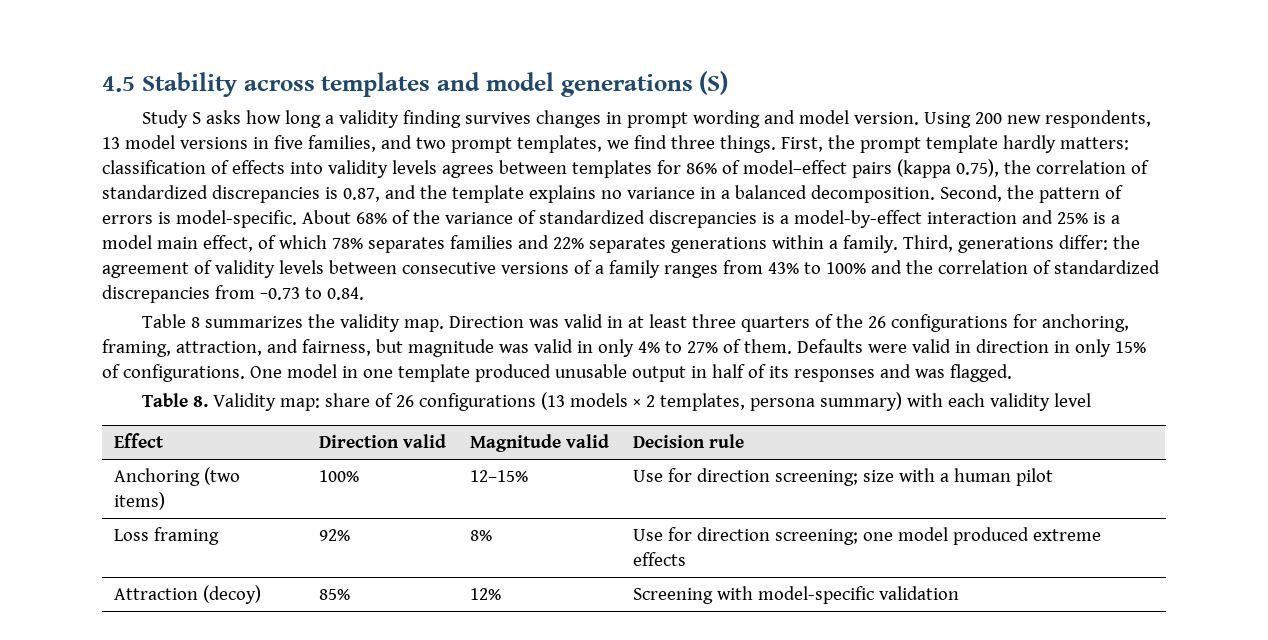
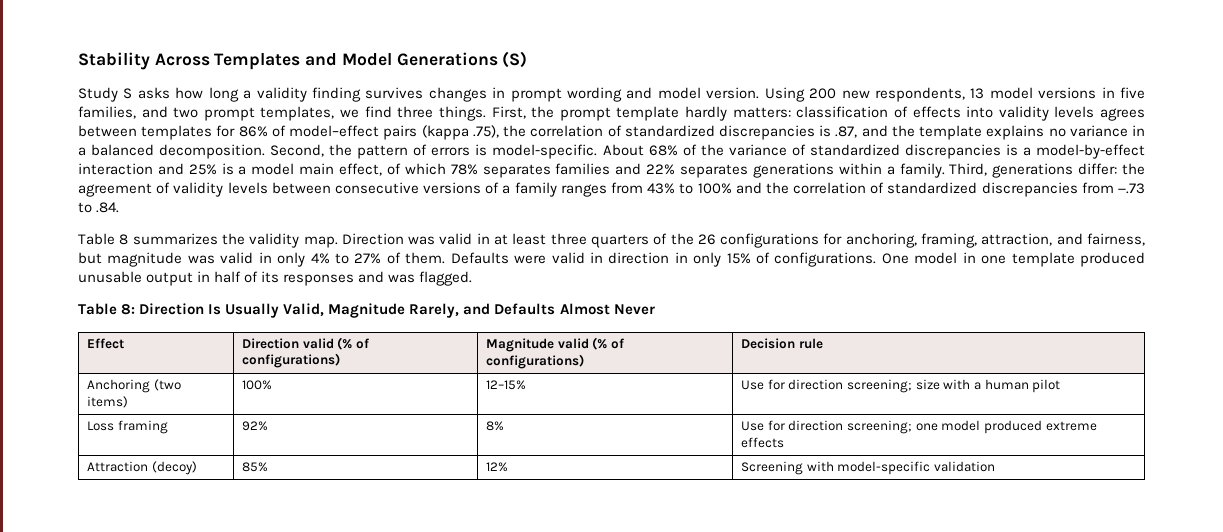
- 4.5 Stability across templates and model generations (S)
+ Stability Across Templates and Model Generations (S)
- First, the prompt template hardly matters: classification of effects into validity levels agrees between templates for 86% of model–effect pairs (kappa 0.75), the correlation of standardized discrepancies is 0.87, and the template explains no variance in a balanced decomposition.
+ First, the prompt template hardly matters: classification of effects into validity levels agrees between templates for 86% of model–effect pairs (kappa .75), the correlation of standardized discrepancies is .87, and the template explains no variance in a balanced decomposition.
- Third, generations differ: the agreement of validity levels between consecutive versions of a family ranges from 43% to 100% and the correlation of standardized discrepancies from −0.73 to 0.84.
+ Third, generations differ: the agreement of validity levels between consecutive versions of a family ranges from 43% to 100% and the correlation of standardized discrepancies from −.73 to .84.
- Table 8. Validity map: share of 26 configurations (13 models × 2 templates, persona summary) with each validity level
+ Table 8: Direction Is Usually Valid, Magnitude Rarely, and Defaults Almost Never
- Effect | Direction valid | Magnitude valid | Decision rule
+ Effect | Direction valid (% of configurations) | Magnitude valid (% of configurations) | Decision rule

